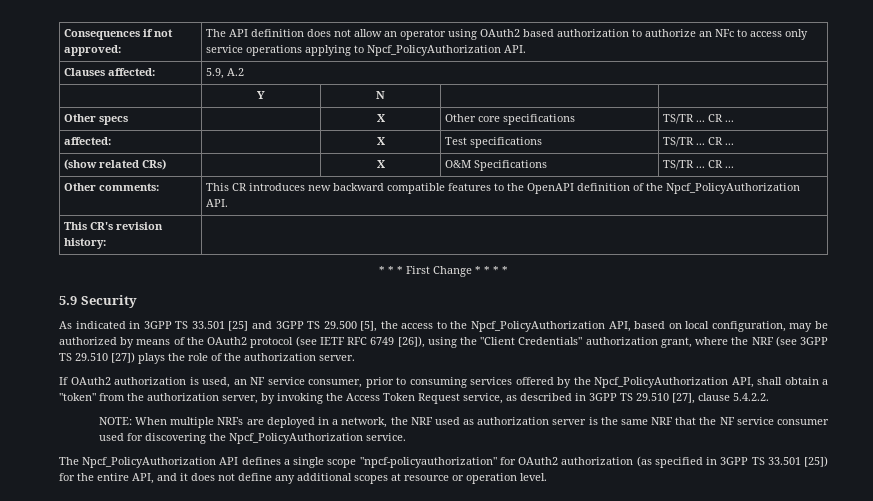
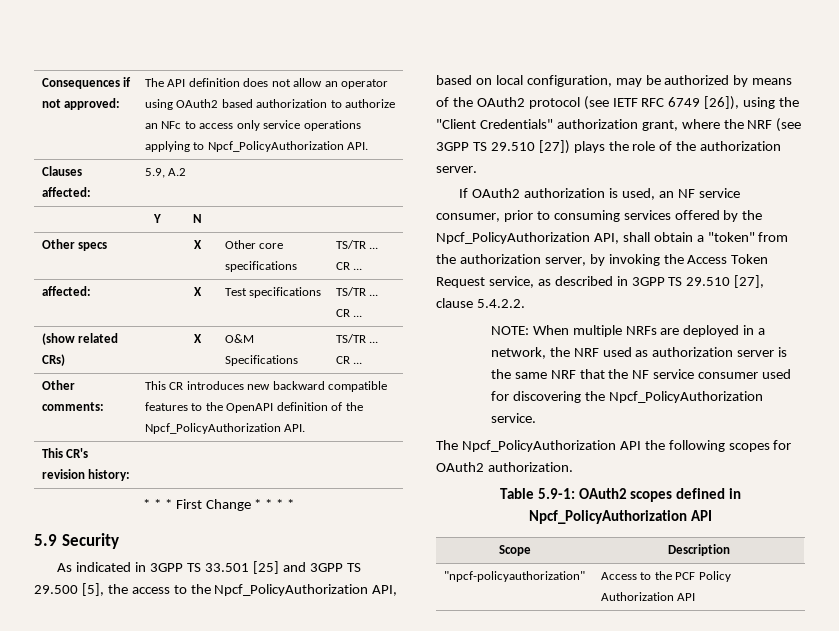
- The Npcf_PolicyAuthorization API defines a single scope "npcf-policyauthorization" for OAuth2 authorization (as specified in 3GPP TS 33.501 [25]) for the entire API, and it does not define any additional scopes at resource or operation level.
+ The Npcf_PolicyAuthorization API the following scopes for OAuth2 authorization.
+ Table 5.9-1: OAuth2 scopes defined in Npcf_PolicyAuthorization API
+ Scope | Description
+ "npcf-policyauthorization" | Access to the PCF Policy Authorization API

